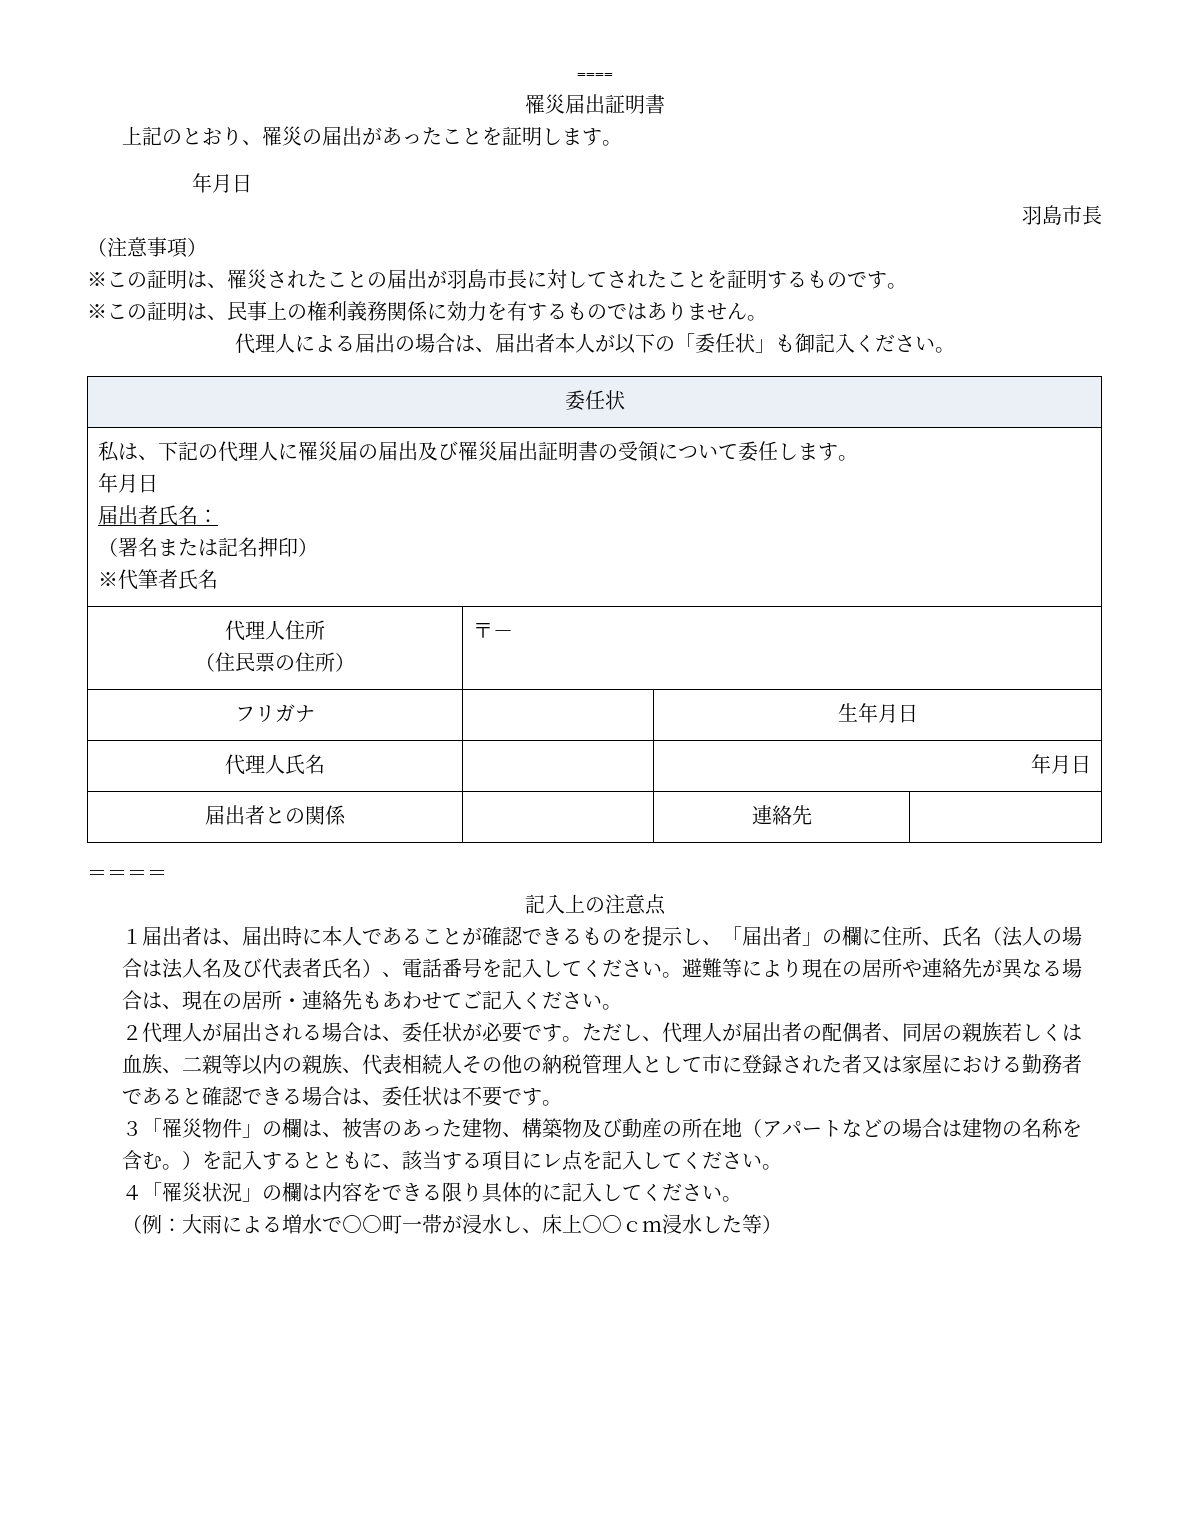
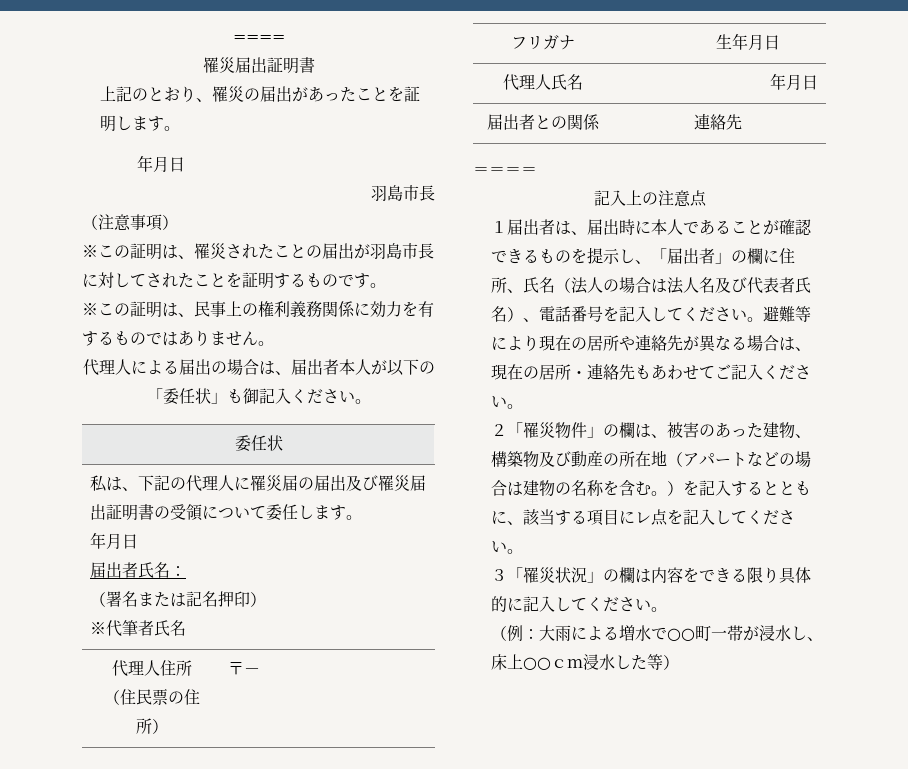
- ２代理人が届出される場合は、委任状が必要です。ただし、代理人が届出者の配偶者、同居の親族若しくは血族、二親等以内の親族、代表相続人その他の納税管理人として市に登録された者又は家屋における勤務者であると確認できる場合は、委任状は不要です。
- ３「罹災物件」の欄は、被害のあった建物、構築物及び動産の所在地（アパートなどの場合は建物の名称を含む。）を記入するとともに、該当する項目にレ点を記入してください。
+ ２「罹災物件」の欄は、被害のあった建物、構築物及び動産の所在地（アパートなどの場合は建物の名称を含む。）を記入するとともに、該当する項目にレ点を記入してください。
- ４「罹災状況」の欄は内容をできる限り具体的に記入してください。
+ ３「罹災状況」の欄は内容をできる限り具体的に記入してください。

